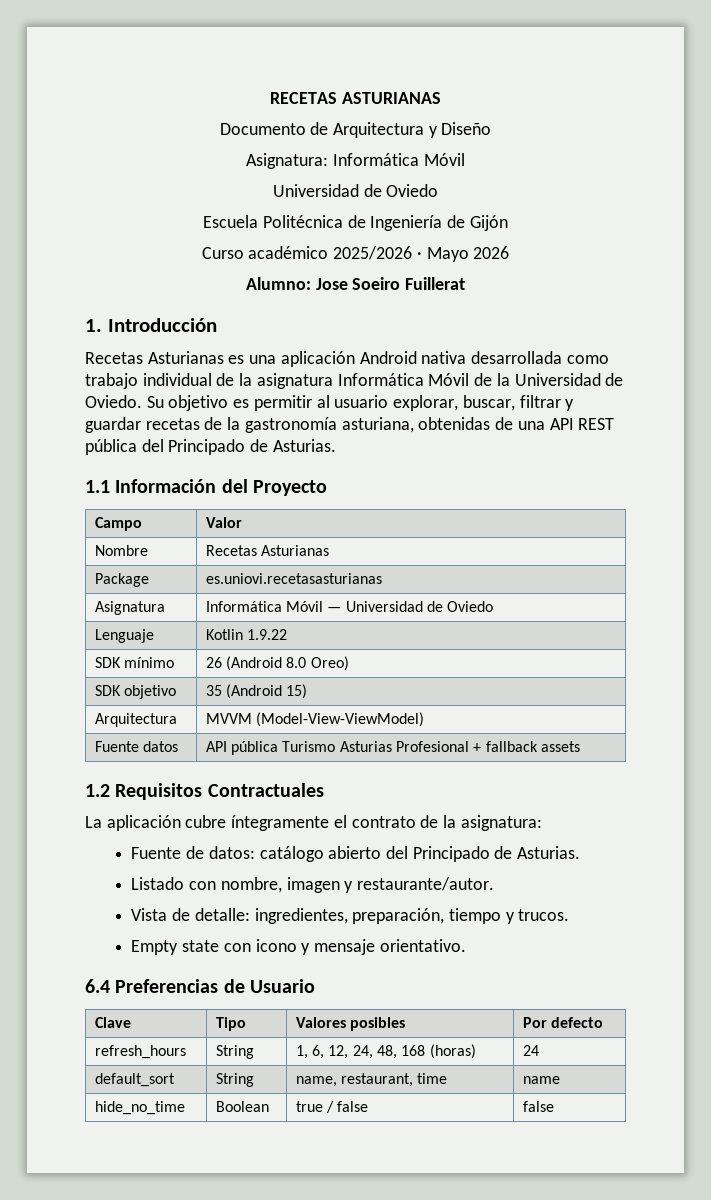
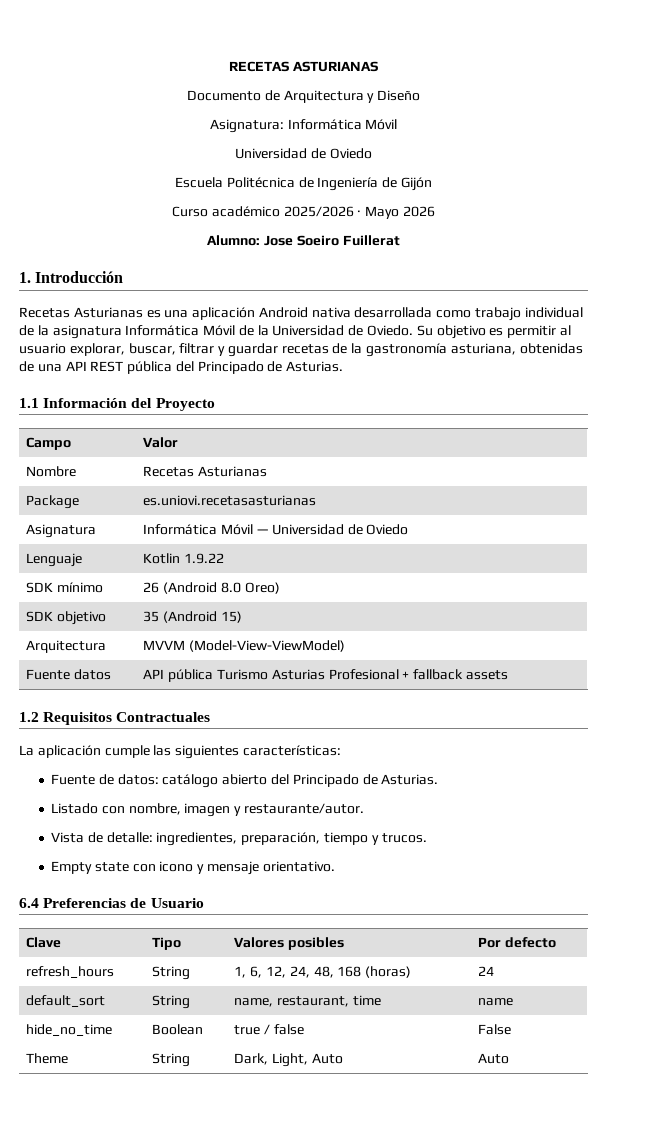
- La aplicación cubre íntegramente el contrato de la asignatura:
+ La aplicación cumple las siguientes características:
- hide_no_time | Boolean | true / false | false
+ hide_no_time | Boolean | true / false | False
+ Theme | String | Dark, Light, Auto | Auto

